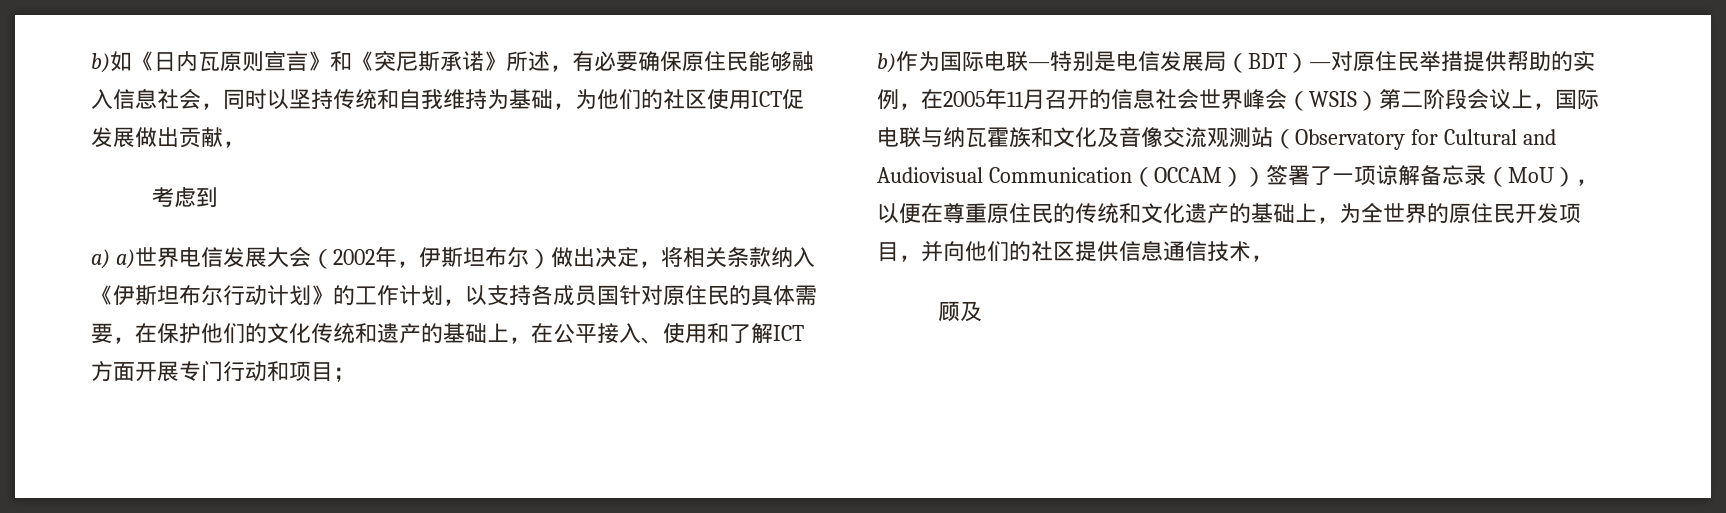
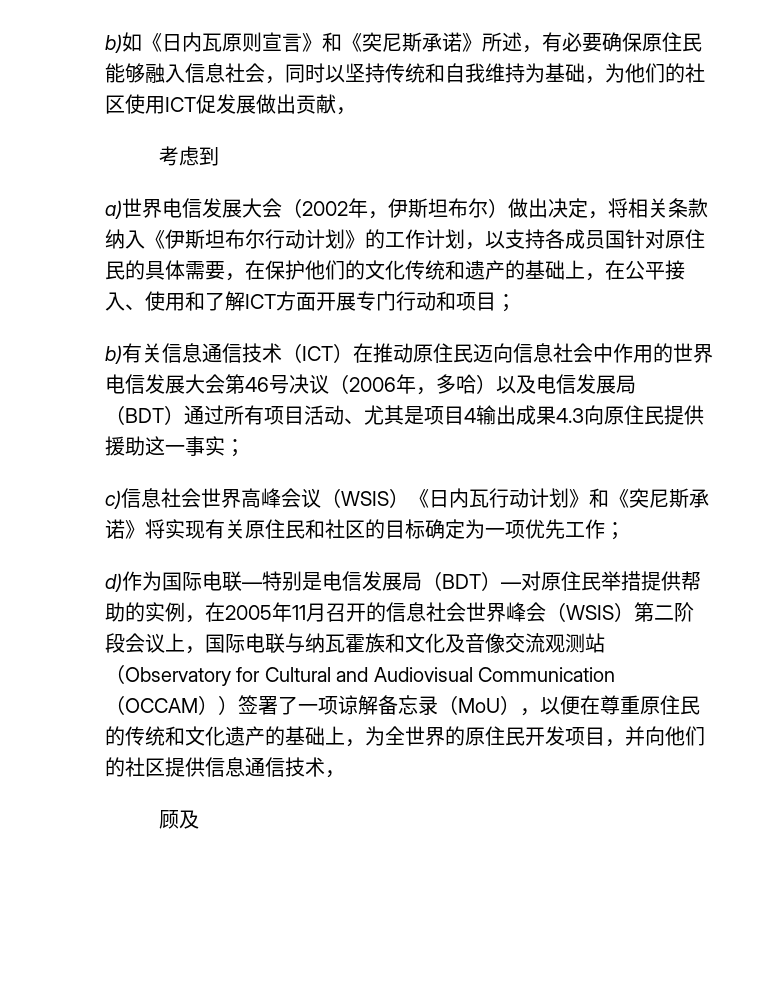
- a) a)世界电信发展大会（2002年，伊斯坦布尔）做出决定，将相关条款纳入《伊斯坦布尔行动计划》的工作计划，以支持各成员国针对原住民的具体需要，在保护他们的文化传统和遗产的基础上，在公平接入、使用和了解ICT方面开展专门行动和项目；
+ a)世界电信发展大会（2002年，伊斯坦布尔）做出决定，将相关条款纳入《伊斯坦布尔行动计划》的工作计划，以支持各成员国针对原住民的具体需要，在保护他们的文化传统和遗产的基础上，在公平接入、使用和了解ICT方面开展专门行动和项目；
- b)作为国际电联―特别是电信发展局（BDT）―对原住民举措提供帮助的实例，在2005年11月召开的信息社会世界峰会（WSIS）第二阶段会议上，国际电联与纳瓦霍族和文化及音像交流观测站（Observatory for Cultural and Audiovisual Communication（OCCAM））签署了一项谅解备忘录（MoU），以便在尊重原住民的传统和文化遗产的基础上，为全世界的原住民开发项目，并向他们的社区提供信息通信技术，
+ b)有关信息通信技术（ICT）在推动原住民迈向信息社会中作用的世界电信发展大会第46号决议（2006年，多哈）以及电信发展局（BDT）通过所有项目活动、尤其是项目4输出成果4.3向原住民提供援助这一事实；
+ c)信息社会世界高峰会议（WSIS）《日内瓦行动计划》和《突尼斯承诺》将实现有关原住民和社区的目标确定为一项优先工作；
+ d)作为国际电联―特别是电信发展局（BDT）―对原住民举措提供帮助的实例，在2005年11月召开的信息社会世界峰会（WSIS）第二阶段会议上，国际电联与纳瓦霍族和文化及音像交流观测站（Observatory for Cultural and Audiovisual Communication（OCCAM））签署了一项谅解备忘录（MoU），以便在尊重原住民的传统和文化遗产的基础上，为全世界的原住民开发项目，并向他们的社区提供信息通信技术，

